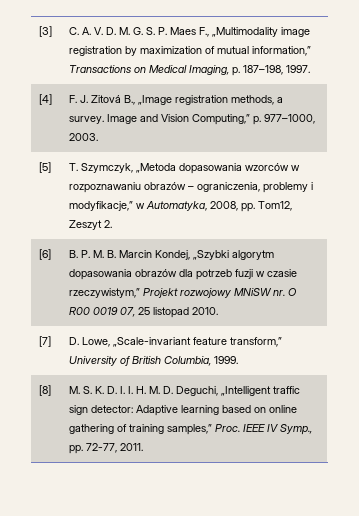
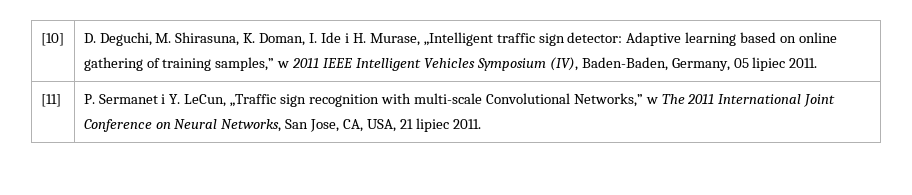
- [3] | C. A. V. D. M. G. S. P. Maes F., „Multimodality image registration by maximization of mutual information,” Transactions on Medical Imaging, p. 187–198, 1997.
- [4] | F. J. Zitová B., „Image registration methods, a survey. Image and Vision Computing,” p. 977–1000, 2003.
- [5] | T. Szymczyk, „Metoda dopasowania wzorców w rozpoznawaniu obrazów – ograniczenia, problemy i modyfikacje,” w Automatyka, 2008, pp. Tom12, Zeszyt 2.
- [6] | B. P. M. B. Marcin Kondej, „Szybki algorytm dopasowania obrazów dla potrzeb fuzji w czasie rzeczywistym,” Projekt rozwojowy MNiSW nr. O R00 0019 07, 25 listopad 2010.
- [7] | D. Lowe, „Scale-invariant feature transform,” University of British Columbia, 1999.
- [8] | M. S. K. D. I. I. H. M. D. Deguchi, „Intelligent traffic sign detector: Adaptive learning based on online gathering of training samples,” Proc. IEEE IV Symp., pp. 72-77, 2011.
+ [10] | D. Deguchi, M. Shirasuna, K. Doman, I. Ide i H. Murase, „Intelligent traffic sign detector: Adaptive learning based on online gathering of training samples,” w 2011 IEEE Intelligent Vehicles Symposium (IV), Baden-Baden, Germany, 05 lipiec 2011.
+ [11] | P. Sermanet i Y. LeCun, „Traffic sign recognition with multi-scale Convolutional Networks,” w The 2011 International Joint Conference on Neural Networks, San Jose, CA, USA, 21 lipiec 2011.

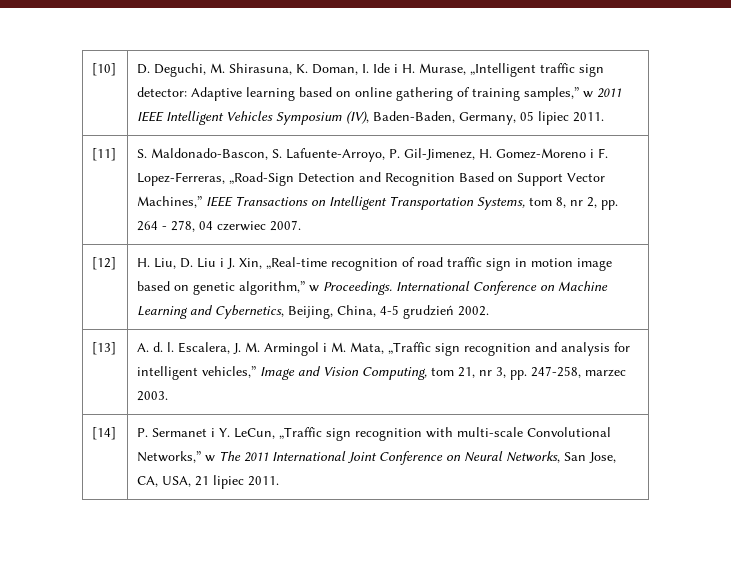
- [11] | P. Sermanet i Y. LeCun, „Traffic sign recognition with multi-scale Convolutional Networks,” w The 2011 International Joint Conference on Neural Networks, San Jose, CA, USA, 21 lipiec 2011.
+ [11] | S. Maldonado-Bascon, S. Lafuente-Arroyo, P. Gil-Jimenez, H. Gomez-Moreno i F. Lopez-Ferreras, „Road-Sign Detection and Recognition Based on Support Vector Machines,” IEEE Transactions on Intelligent Transportation Systems, tom 8, nr 2, pp. 264 - 278, 04 czerwiec 2007.
+ [12] | H. Liu, D. Liu i J. Xin, „Real-time recognition of road traffic sign in motion image based on genetic algorithm,” w Proceedings. International Conference on Machine Learning and Cybernetics, Beijing, China, 4-5 grudzień 2002.
+ [13] | A. d. l. Escalera, J. M. Armingol i M. Mata, „Traffic sign recognition and analysis for intelligent vehicles,” Image and Vision Computing, tom 21, nr 3, pp. 247-258, marzec 2003.
+ [14] | P. Sermanet i Y. LeCun, „Traffic sign recognition with multi-scale Convolutional Networks,” w The 2011 International Joint Conference on Neural Networks, San Jose, CA, USA, 21 lipiec 2011.

